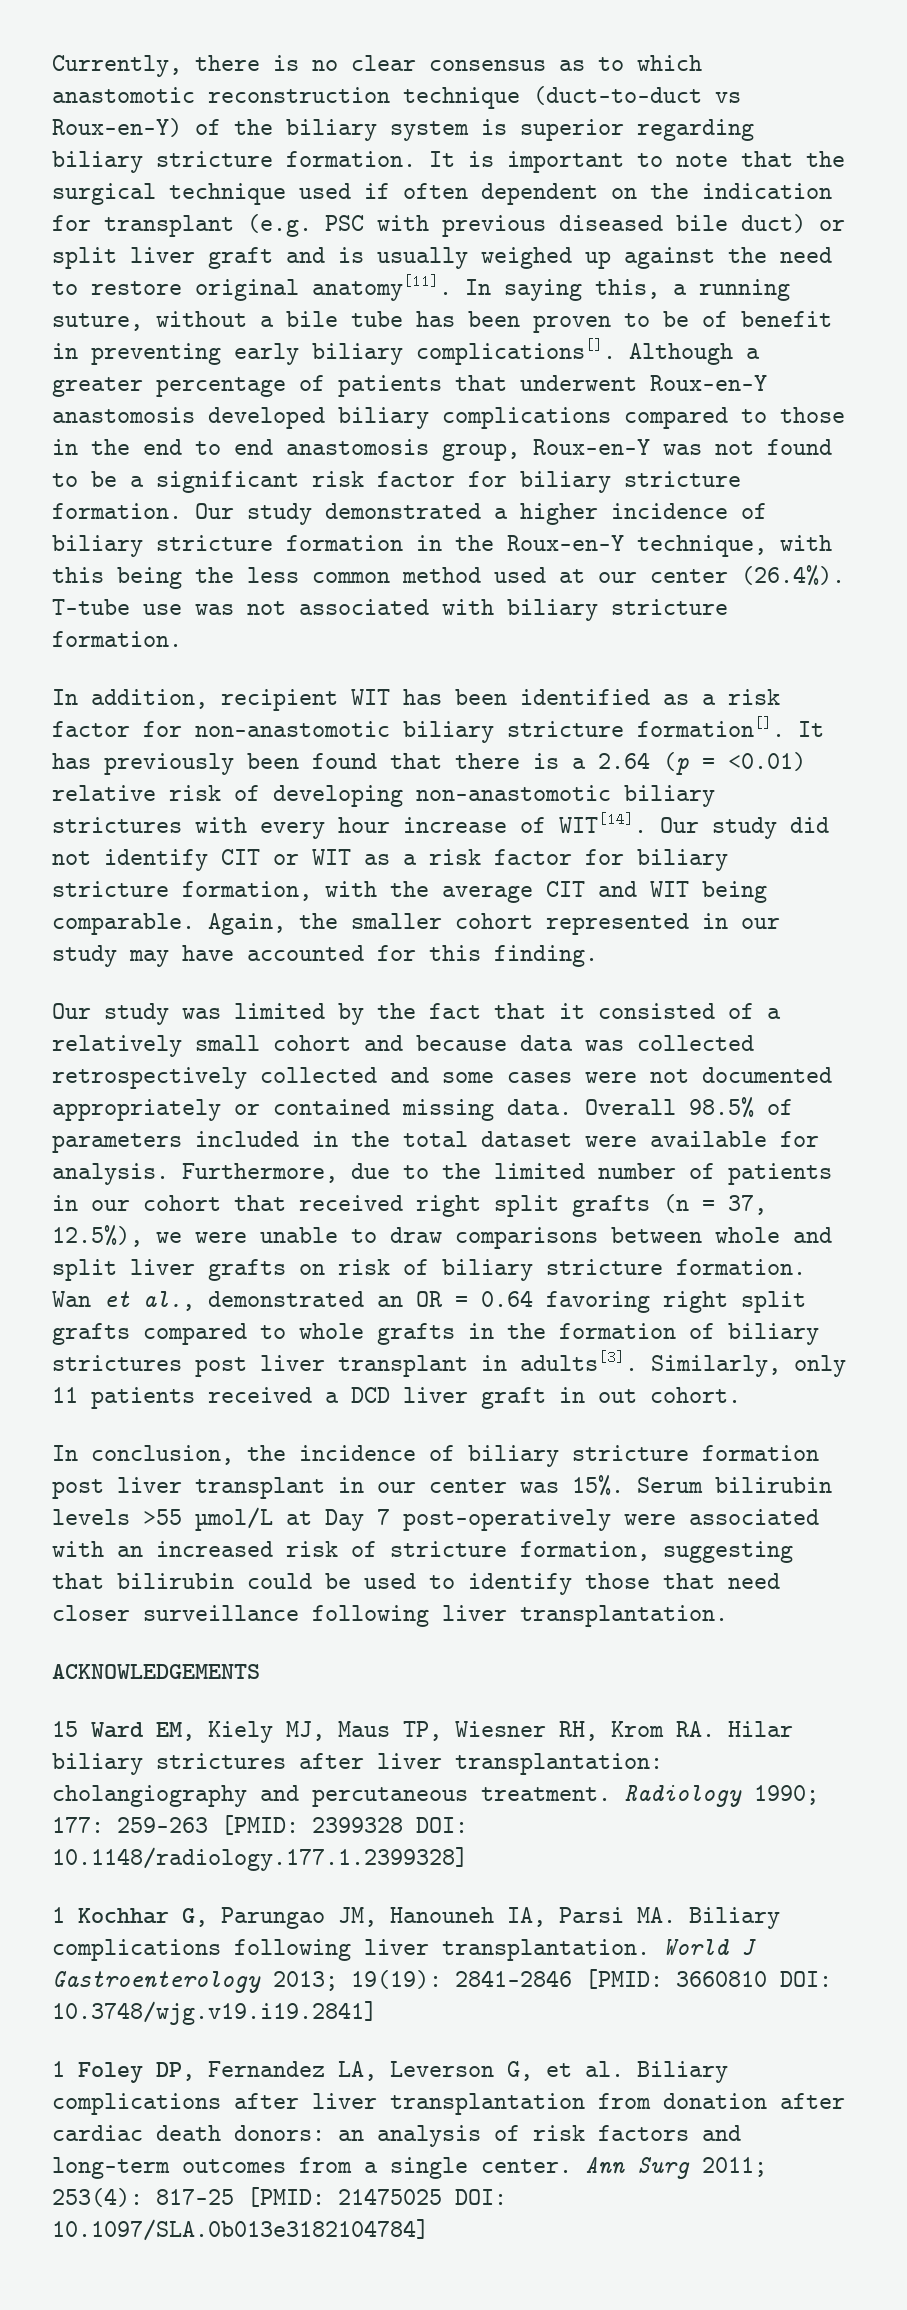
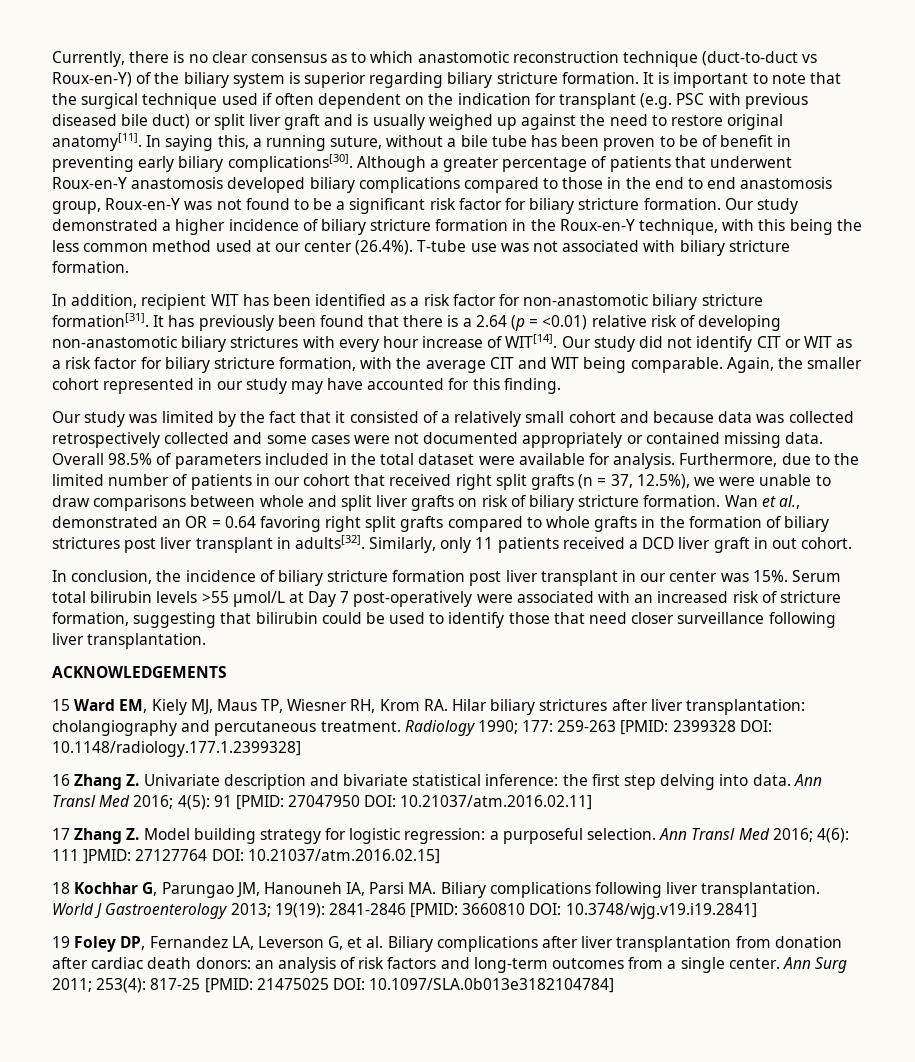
- In saying this, a running suture, without a bile tube has been proven to be of benefit in preventing early biliary complications[].
+ In saying this, a running suture, without a bile tube has been proven to be of benefit in preventing early biliary complications[30].
- In addition, recipient WIT has been identified as a risk factor for non-anastomotic biliary stricture formation[].
+ In addition, recipient WIT has been identified as a risk factor for non-anastomotic biliary stricture formation[31].
- Wan et al., demonstrated an OR = 0.64 favoring right split grafts compared to whole grafts in the formation of biliary strictures post liver transplant in adults[3].
+ Wan et al., demonstrated an OR = 0.64 favoring right split grafts compared to whole grafts in the formation of biliary strictures post liver transplant in adults[32].
- Serum bilirubin levels >55 µmol/L at Day 7 post-operatively were associated with an increased risk of stricture formation, suggesting that bilirubin could be used to identify those that need closer surveillance following liver transplantation.
+ Serum total bilirubin levels >55 µmol/L at Day 7 post-operatively were associated with an increased risk of stricture formation, suggesting that bilirubin could be used to identify those that need closer surveillance following liver transplantation.
- 1 Kochhar G, Parungao JM, Hanouneh IA, Parsi MA. Biliary complications following liver transplantation.
+ 16 Zhang Z. Univariate description and bivariate statistical inference: the first step delving into data. Ann Transl Med 2016; 4(5): 91 [PMID: 27047950 DOI: 10.21037/atm.2016.02.11]
+ 17 Zhang Z. Model building strategy for logistic regression: a purposeful selection. Ann Transl Med 2016; 4(6): 111 ]PMID: 27127764 DOI: 10.21037/atm.2016.02.15]
+ 18 Kochhar G, Parungao JM, Hanouneh IA, Parsi MA. Biliary complications following liver transplantation.
- 1 Foley DP, Fernandez LA, Leverson G, et al. Biliary complications after liver transplantation from donation after cardiac death donors: an analysis of risk factors and long-term outcomes from a single center.
+ 19 Foley DP, Fernandez LA, Leverson G, et al. Biliary complications after liver transplantation from donation after cardiac death donors: an analysis of risk factors and long-term outcomes from a single center.

